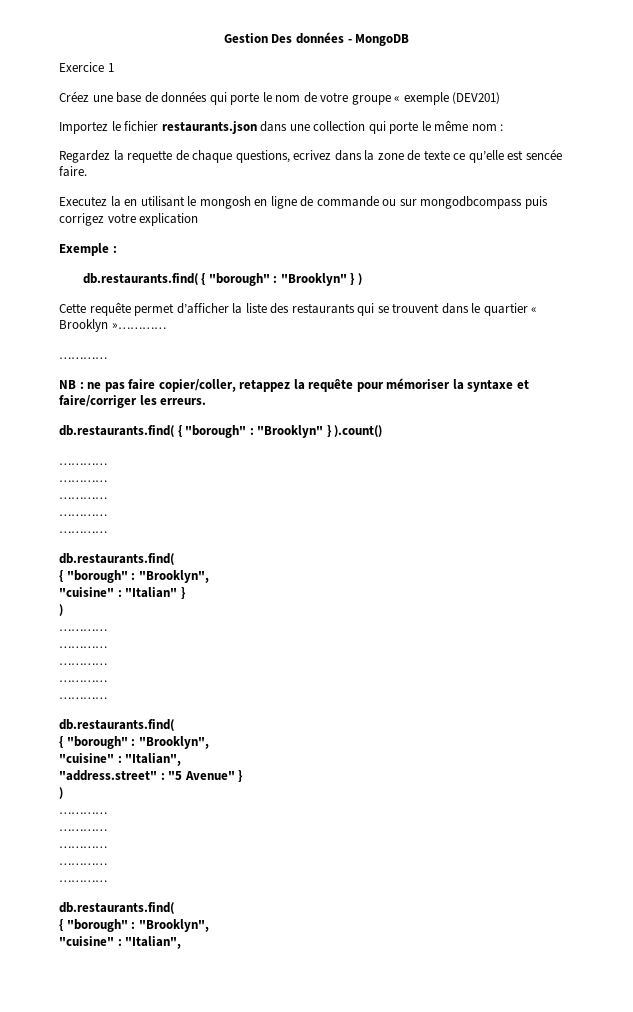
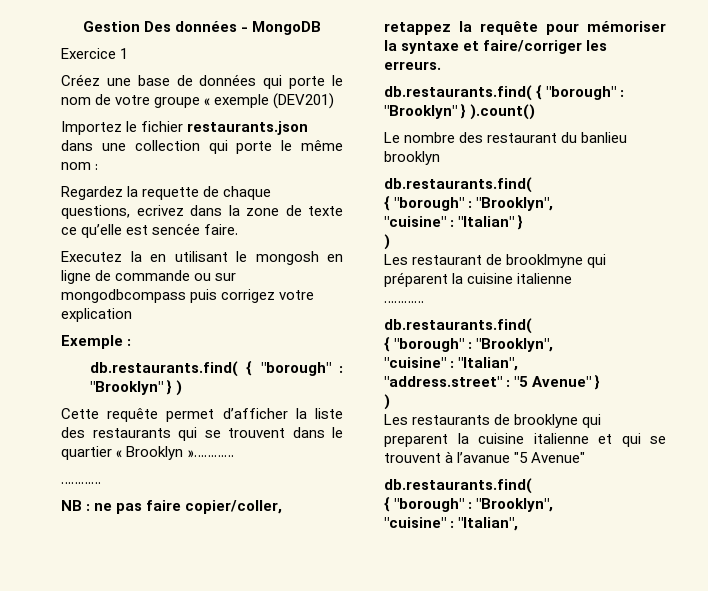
  db.restaurants.find( { "borough" : "Brooklyn" } ).count()
- …………
- …………
- …………
- …………
- …………
+ Le nombre des restaurant du banlieu brooklyn
  "cuisine" : "Italian" }
  )
- …………
- …………
- …………
- …………
+ Les restaurant de brooklmyne qui préparent la cuisine italienne
  "address.street" : "5 Avenue" }
  )
- …………
- …………
- …………
- …………
- …………
+ Les restaurants de brooklyne qui preparent la cuisine italienne et qui se trouvent à l’avanue "5 Avenue"

